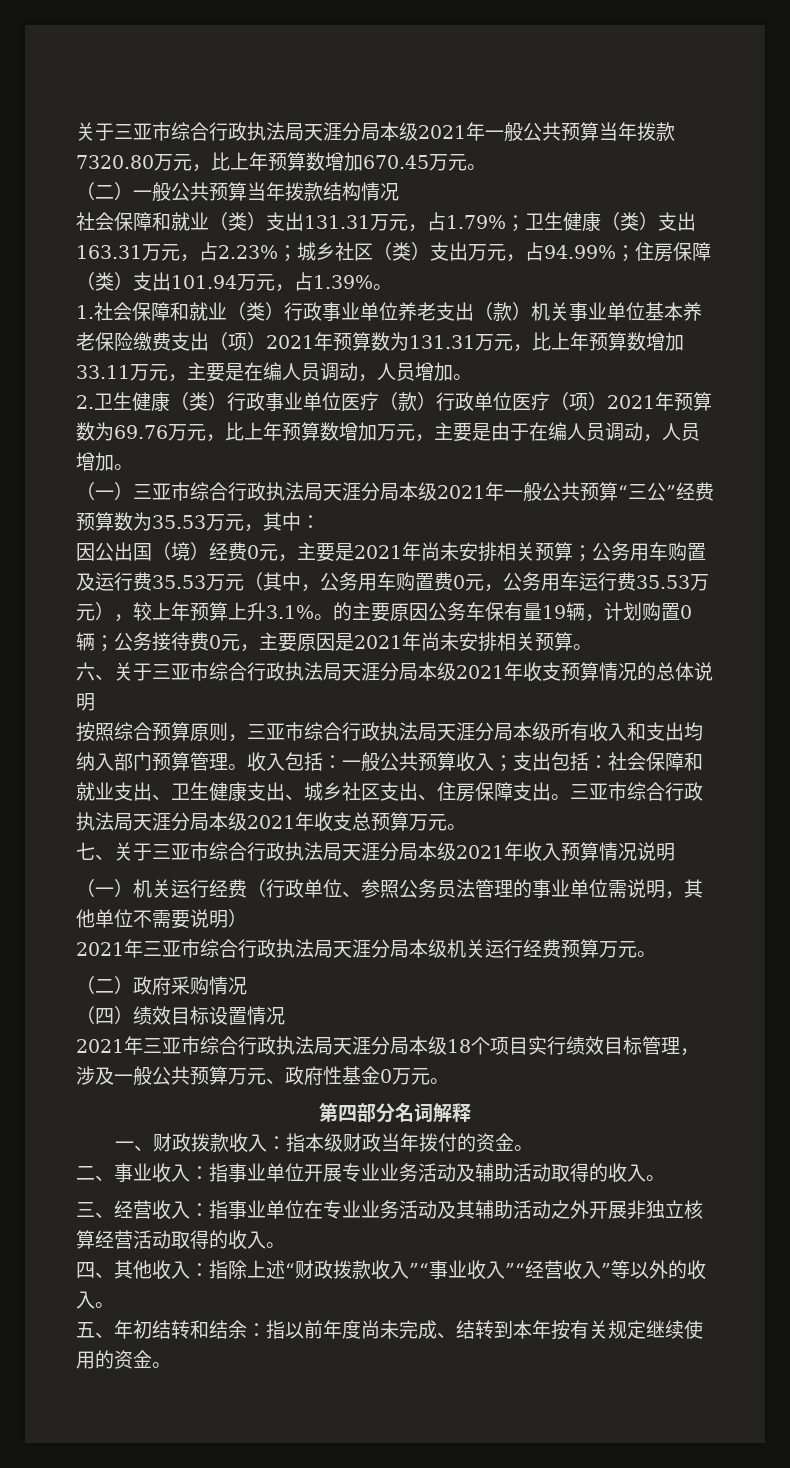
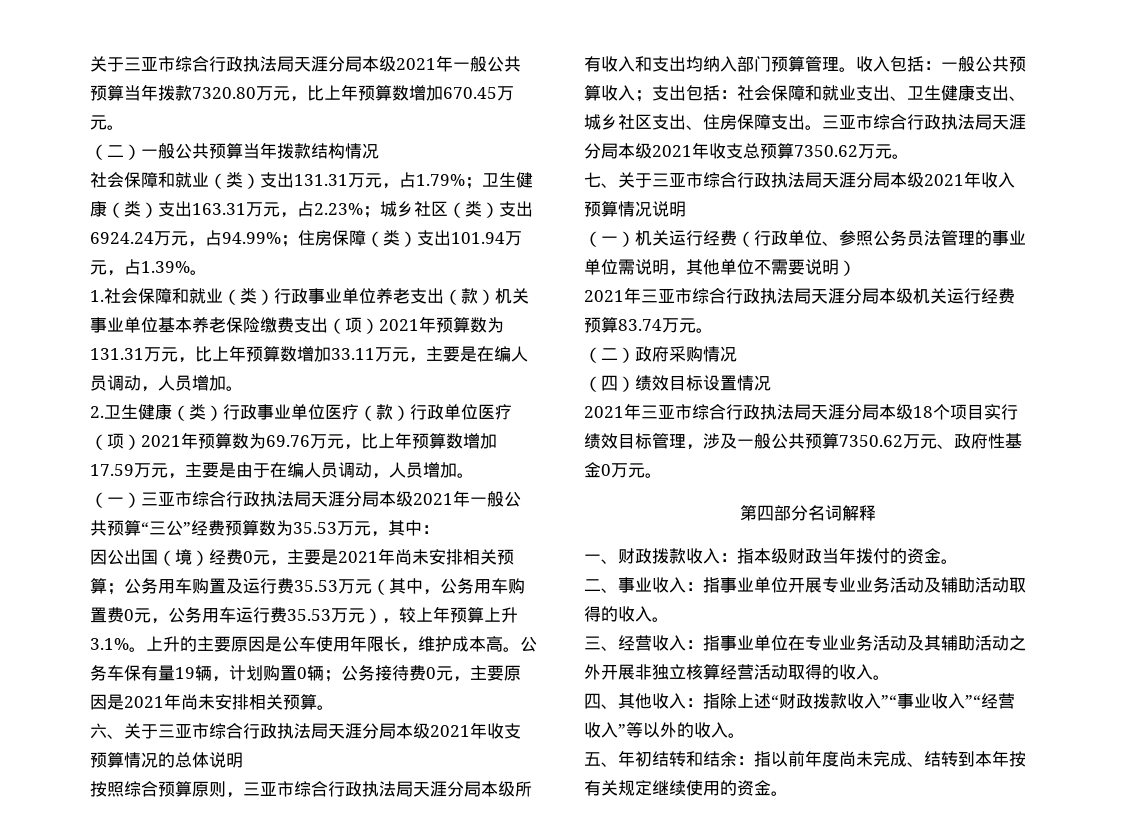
- 社会保障和就业（类）支出131.31万元，占1.79%；卫生健康（类）支出163.31万元，占2.23%；城乡社区（类）支出万元，占94.99%；住房保障（类）支出101.94万元，占1.39%。
+ 社会保障和就业（类）支出131.31万元，占1.79%；卫生健康（类）支出163.31万元，占2.23%；城乡社区（类）支出6924.24万元，占94.99%；住房保障（类）支出101.94万元，占1.39%。
- 2.卫生健康（类）行政事业单位医疗（款）行政单位医疗（项）2021年预算数为69.76万元，比上年预算数增加万元，主要是由于在编人员调动，人员增加。
+ 2.卫生健康（类）行政事业单位医疗（款）行政单位医疗（项）2021年预算数为69.76万元，比上年预算数增加17.59万元，主要是由于在编人员调动，人员增加。
- 的主要原因公务车保有量19辆，计划购置0辆；公务接待费0元，主要原因是2021年尚未安排相关预算。
+ 上升的主要原因是公车使用年限长，维护成本高。公务车保有量19辆，计划购置0辆；公务接待费0元，主要原因是2021年尚未安排相关预算。
- 三亚市综合行政执法局天涯分局本级2021年收支总预算万元。
+ 三亚市综合行政执法局天涯分局本级2021年收支总预算7350.62万元。
- 2021年三亚市综合行政执法局天涯分局本级机关运行经费预算万元。
+ 2021年三亚市综合行政执法局天涯分局本级机关运行经费预算83.74万元。
- 2021年三亚市综合行政执法局天涯分局本级18个项目实行绩效目标管理，涉及一般公共预算万元、政府性基金0万元。
+ 2021年三亚市综合行政执法局天涯分局本级18个项目实行绩效目标管理，涉及一般公共预算7350.62万元、政府性基金0万元。

